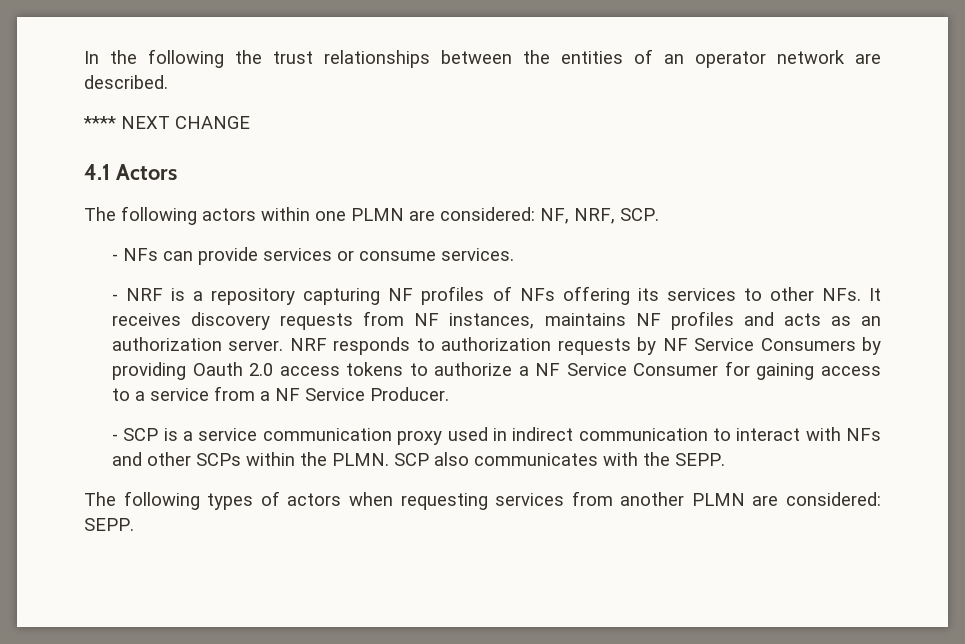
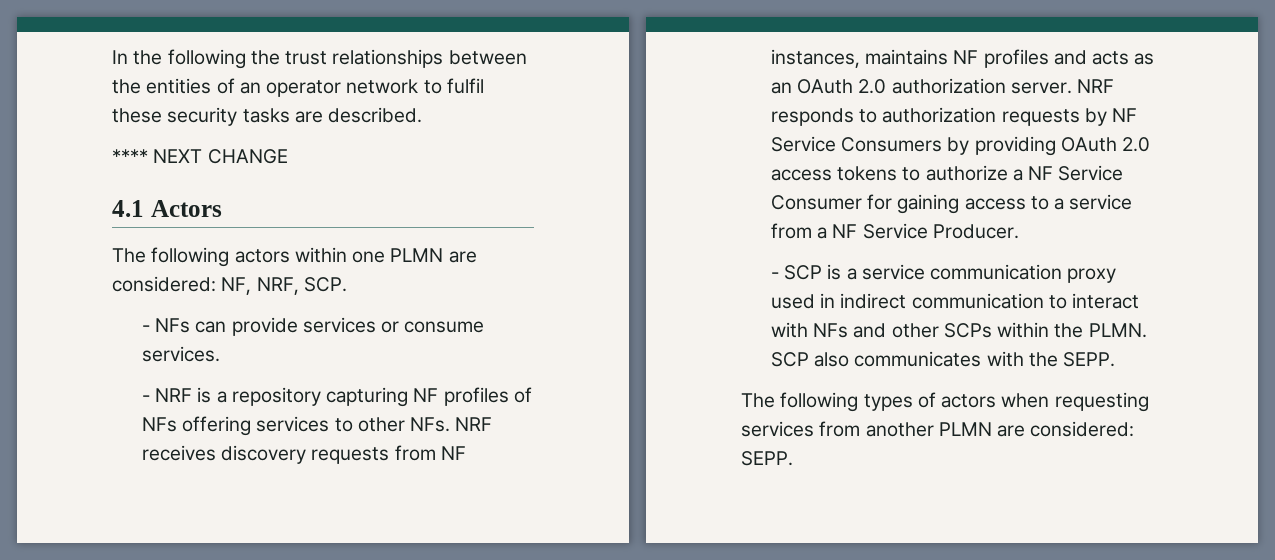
- In the following the trust relationships between the entities of an operator network are described.
+ In the following the trust relationships between the entities of an operator network to fulfil these security tasks are described.
- - NRF is a repository capturing NF profiles of NFs offering its services to other NFs. It receives discovery requests from NF instances, maintains NF profiles and acts as an authorization server.
+ - NRF is a repository capturing NF profiles of NFs offering services to other NFs. NRF receives discovery requests from NF instances, maintains NF profiles and acts as an OAuth 2.0 authorization server.
- NRF responds to authorization requests by NF Service Consumers by providing Oauth 2.0 access tokens to authorize a NF Service Consumer for gaining access to a service from a NF Service Producer.
+ NRF responds to authorization requests by NF Service Consumers by providing OAuth 2.0 access tokens to authorize a NF Service Consumer for gaining access to a service from a NF Service Producer.

